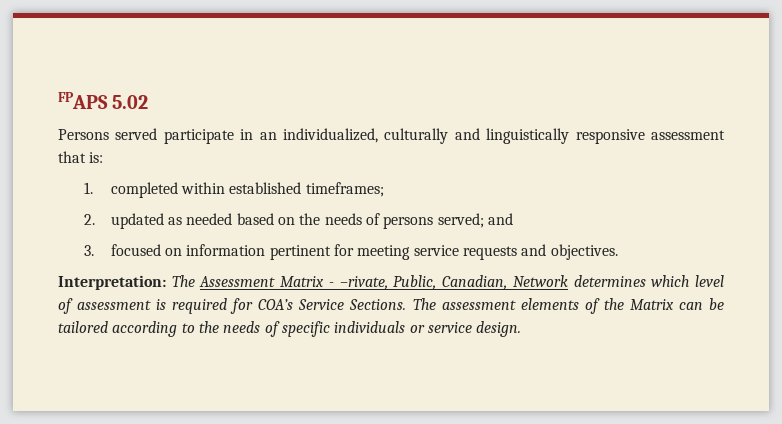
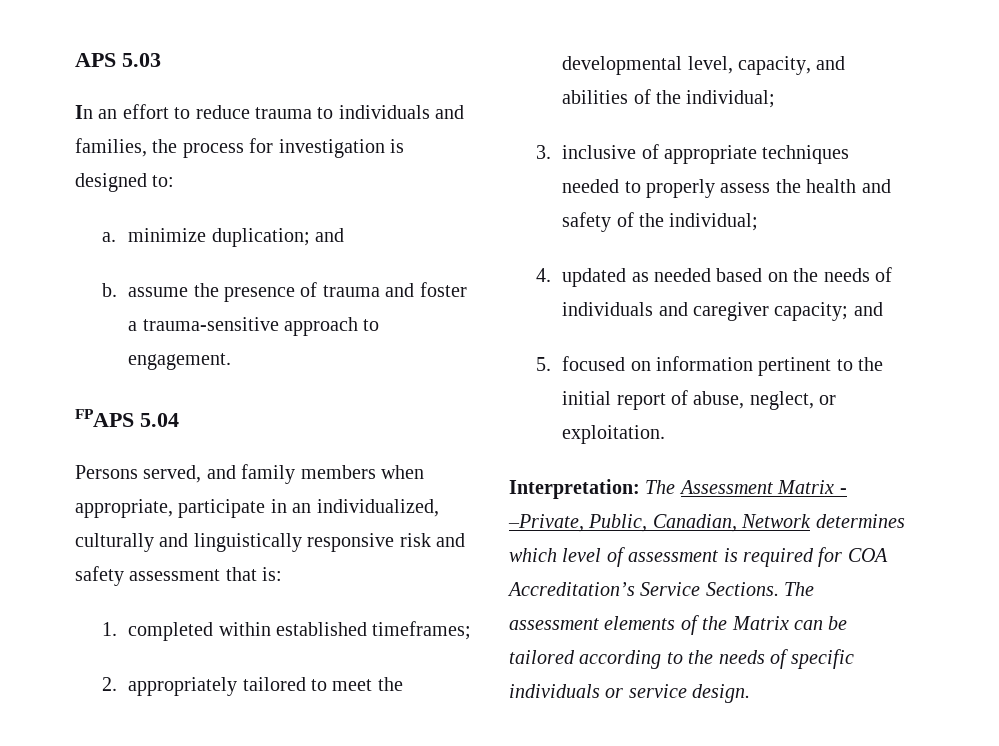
- FPAPS 5.02
- Persons served participate in an individualized, culturally and linguistically responsive assessment that is:
+ APS 5.03
+ In an effort to reduce trauma to individuals and families, the process for investigation is designed to:
+ a. minimize duplication; and
+ b. assume the presence of trauma and foster a trauma-sensitive approach to engagement.
+ FPAPS 5.04
+ Persons served, and family members when appropriate, participate in an individualized, culturally and linguistically responsive risk and safety assessment that is:
- 2. updated as needed based on the needs of persons served; and
- 3. focused on information pertinent for meeting service requests and objectives.
+ 2. appropriately tailored to meet the developmental level, capacity, and abilities of the individual;
+ 3. inclusive of appropriate techniques needed to properly assess the health and safety of the individual;
+ 4. updated as needed based on the needs of individuals and caregiver capacity; and
+ 5. focused on information pertinent to the initial report of abuse, neglect, or exploitation.
- Interpretation: The Assessment Matrix - –rivate, Public, Canadian, Network determines which level of assessment is required for COA’s Service Sections.
+ Interpretation: The Assessment Matrix - –Private, Public, Canadian, Network determines which level of assessment is required for COA Accreditation’s Service Sections.

